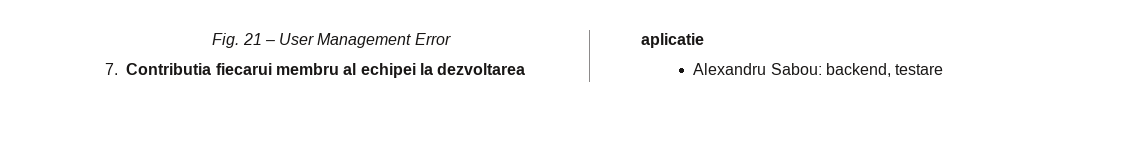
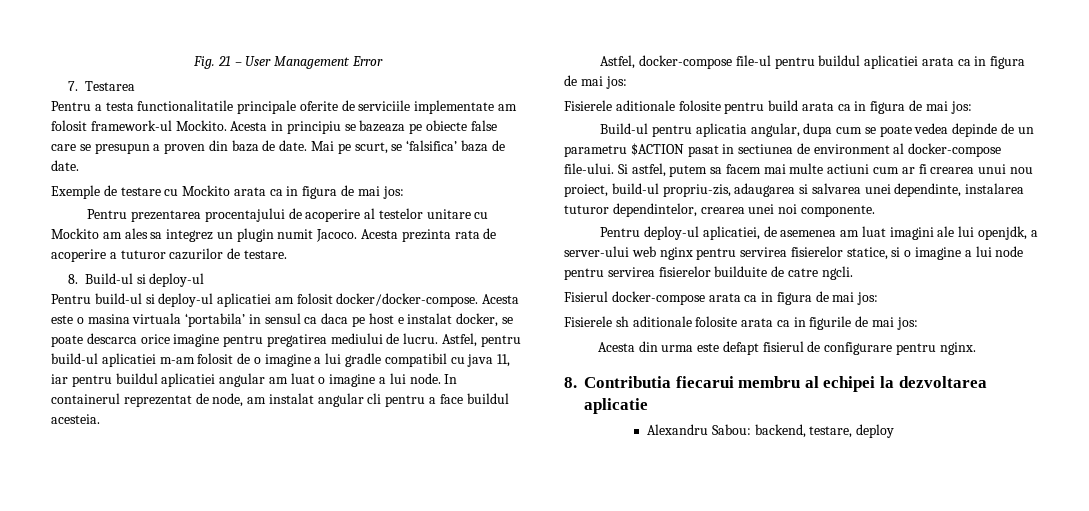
- 7. Contributia fiecarui membru al echipei la dezvoltarea aplicatie
+ 7. Testarea
+ Pentru a testa functionalitatile principale oferite de serviciile implementate am folosit framework-ul Mockito. Acesta in principiu se bazeaza pe obiecte false care se presupun a proven din baza de date. Mai pe scurt, se ‘falsifica’ baza de date.
+ Exemple de testare cu Mockito arata ca in figura de mai jos:
+ Pentru prezentarea procentajului de acoperire al testelor unitare cu Mockito am ales sa integrez un plugin numit Jacoco. Acesta prezinta rata de acoperire a tuturor cazurilor de testare.
+ 8. Build-ul si deploy-ul
+ Pentru build-ul si deploy-ul aplicatiei am folosit docker/docker-compose. Acesta este o masina virtuala ‘portabila’ in sensul ca daca pe host e instalat docker, se poate descarca orice imagine pentru pregatirea mediului de lucru. Astfel, pentru build-ul aplicatiei m-am folosit de o imagine a lui gradle compatibil cu java 11, iar pentru buildul aplicatiei angular am luat o imagine a lui node. In containerul reprezentat de node, am instalat angular cli pentru a face buildul acesteia.
+ Astfel, docker-compose file-ul pentru buildul aplicatiei arata ca in figura de mai jos:
+ Fisierele aditionale folosite pentru build arata ca in figura de mai jos:
+ Build-ul pentru aplicatia angular, dupa cum se poate vedea depinde de un parametru $ACTION pasat in sectiunea de environment al docker-compose file-ului. Si astfel, putem sa facem mai multe actiuni cum ar fi crearea unui nou proiect, build-ul propriu-zis, adaugarea si salvarea unei dependinte, instalarea tuturor dependintelor, crearea unei noi componente.
+ Pentru deploy-ul aplicatiei, de asemenea am luat imagini ale lui openjdk, a server-ului web nginx pentru servirea fisierelor statice, si o imagine a lui node pentru servirea fisierelor builduite de catre ngcli.
+ Fisierul docker-compose arata ca in figura de mai jos:
+ Fisierele sh aditionale folosite arata ca in figurile de mai jos:
+ Acesta din urma este defapt fisierul de configurare pentru nginx.
+ 8. Contributia fiecarui membru al echipei la dezvoltarea aplicatie
- Alexandru Sabou: backend, testare
+ Alexandru Sabou: backend, testare, deploy

